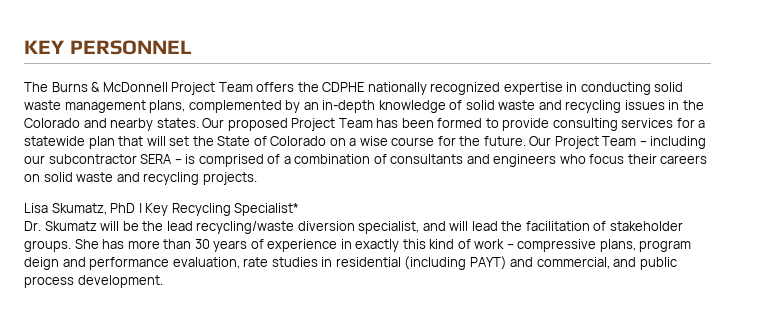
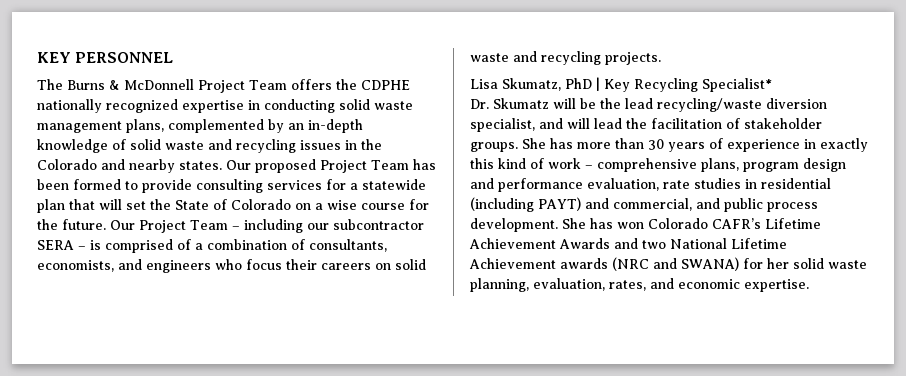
- Our Project Team – including our subcontractor SERA – is comprised of a combination of consultants and engineers who focus their careers on solid waste and recycling projects.
+ Our Project Team – including our subcontractor SERA – is comprised of a combination of consultants, economists, and engineers who focus their careers on solid waste and recycling projects.
- She has more than 30 years of experience in exactly this kind of work – compressive plans, program deign and performance evaluation, rate studies in residential (including PAYT) and commercial, and public process development.
+ She has more than 30 years of experience in exactly this kind of work – comprehensive plans, program design and performance evaluation, rate studies in residential (including PAYT) and commercial, and public process development.
+ She has won Colorado CAFR’s Lifetime Achievement Awards and two National Lifetime Achievement awards (NRC and SWANA) for her solid waste planning, evaluation, rates, and economic expertise.

